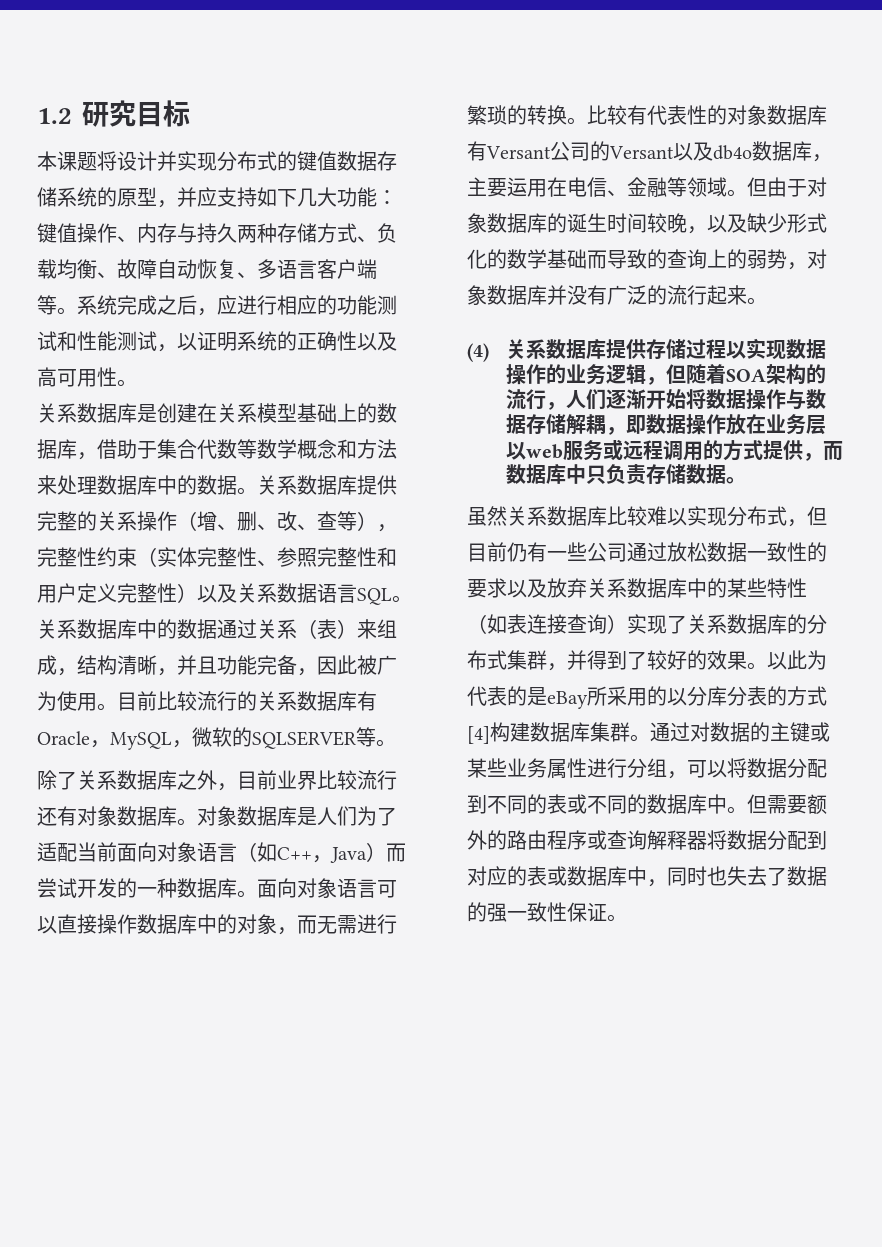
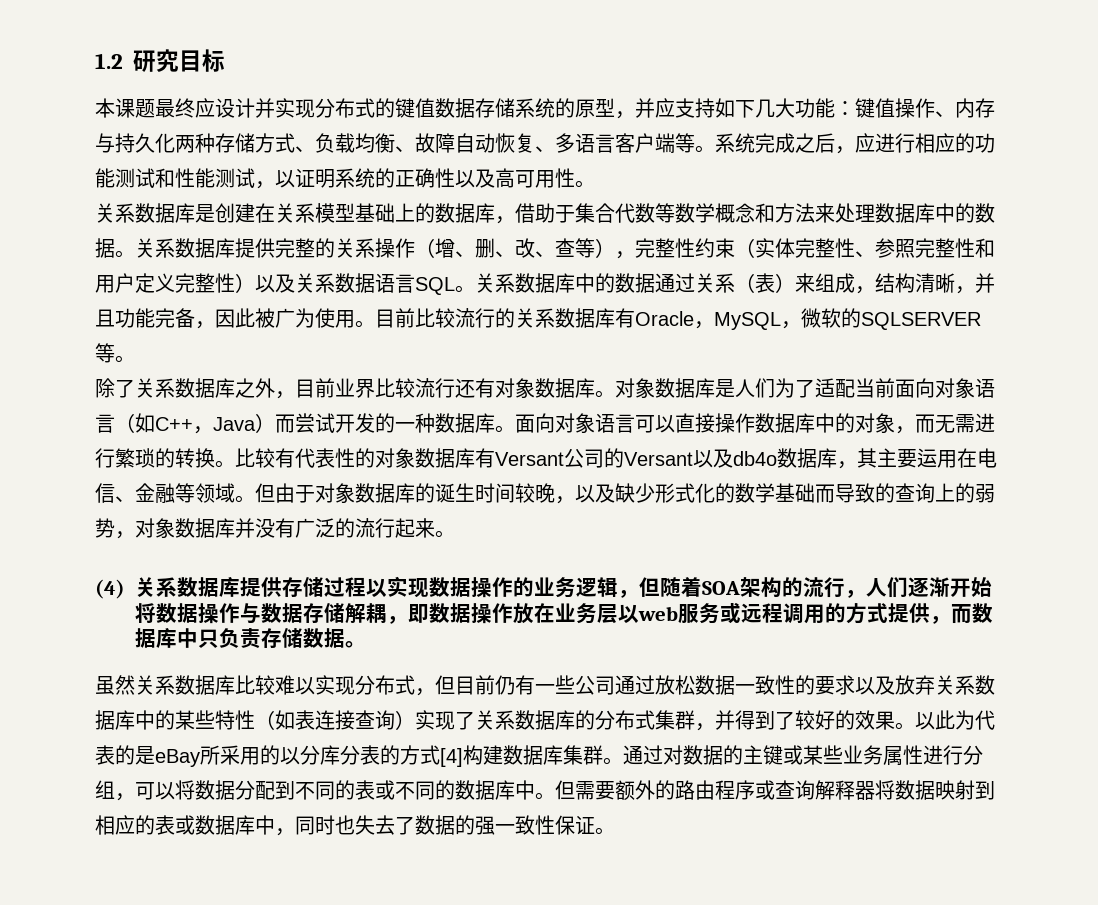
- 本课题将设计并实现分布式的键值数据存储系统的原型，并应支持如下几大功能：键值操作、内存与持久两种存储方式、负载均衡、故障自动恢复、多语言客户端等。
+ 本课题最终应设计并实现分布式的键值数据存储系统的原型，并应支持如下几大功能：键值操作、内存与持久化两种存储方式、负载均衡、故障自动恢复、多语言客户端等。
- 比较有代表性的对象数据库有Versant公司的Versant以及db4o数据库，主要运用在电信、金融等领域。
+ 比较有代表性的对象数据库有Versant公司的Versant以及db4o数据库，其主要运用在电信、金融等领域。
- 但需要额外的路由程序或查询解释器将数据分配到对应的表或数据库中，同时也失去了数据的强一致性保证。
+ 但需要额外的路由程序或查询解释器将数据映射到相应的表或数据库中，同时也失去了数据的强一致性保证。

